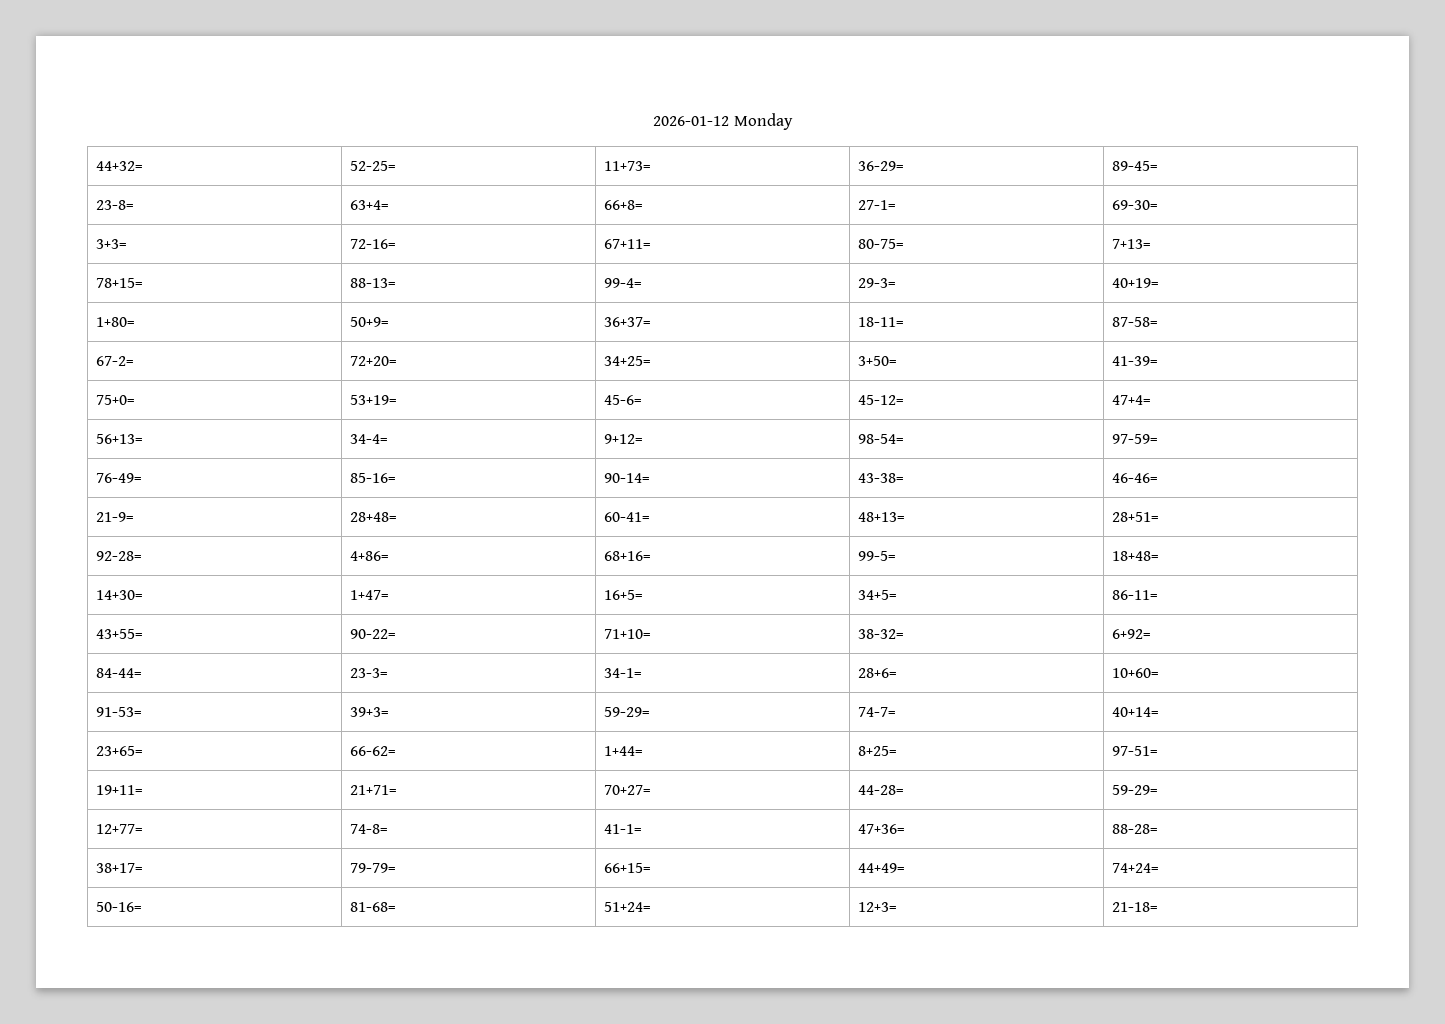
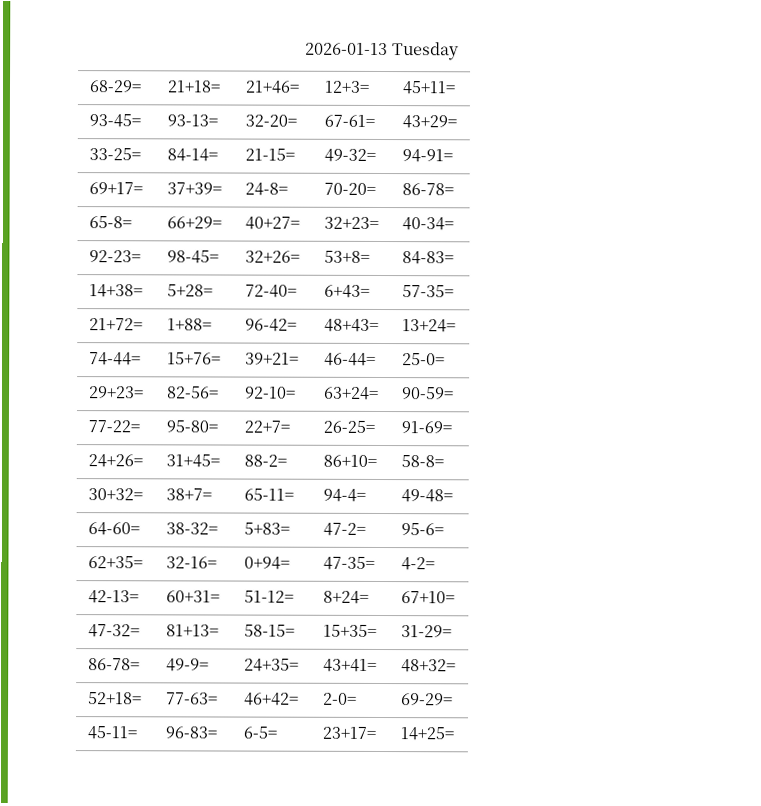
- 2026-01-12 Monday
- 44+32= | 52-25= | 11+73= | 36-29= | 89-45=
- 23-8= | 63+4= | 66+8= | 27-1= | 69-30=
- 3+3= | 72-16= | 67+11= | 80-75= | 7+13=
- 78+15= | 88-13= | 99-4= | 29-3= | 40+19=
- 1+80= | 50+9= | 36+37= | 18-11= | 87-58=
- 67-2= | 72+20= | 34+25= | 3+50= | 41-39=
- 75+0= | 53+19= | 45-6= | 45-12= | 47+4=
- 56+13= | 34-4= | 9+12= | 98-54= | 97-59=
- 76-49= | 85-16= | 90-14= | 43-38= | 46-46=
- 21-9= | 28+48= | 60-41= | 48+13= | 28+51=
- 92-28= | 4+86= | 68+16= | 99-5= | 18+48=
- 14+30= | 1+47= | 16+5= | 34+5= | 86-11=
- 43+55= | 90-22= | 71+10= | 38-32= | 6+92=
- 84-44= | 23-3= | 34-1= | 28+6= | 10+60=
- 91-53= | 39+3= | 59-29= | 74-7= | 40+14=
- 23+65= | 66-62= | 1+44= | 8+25= | 97-51=
- 19+11= | 21+71= | 70+27= | 44-28= | 59-29=
- 12+77= | 74-8= | 41-1= | 47+36= | 88-28=
- 38+17= | 79-79= | 66+15= | 44+49= | 74+24=
- 50-16= | 81-68= | 51+24= | 12+3= | 21-18=
+ 2026-01-13 Tuesday
+ 68-29= | 21+18= | 21+46= | 12+3= | 45+11=
+ 93-45= | 93-13= | 32-20= | 67-61= | 43+29=
+ 33-25= | 84-14= | 21-15= | 49-32= | 94-91=
+ 69+17= | 37+39= | 24-8= | 70-20= | 86-78=
+ 65-8= | 66+29= | 40+27= | 32+23= | 40-34=
+ 92-23= | 98-45= | 32+26= | 53+8= | 84-83=
+ 14+38= | 5+28= | 72-40= | 6+43= | 57-35=
+ 21+72= | 1+88= | 96-42= | 48+43= | 13+24=
+ 74-44= | 15+76= | 39+21= | 46-44= | 25-0=
+ 29+23= | 82-56= | 92-10= | 63+24= | 90-59=
+ 77-22= | 95-80= | 22+7= | 26-25= | 91-69=
+ 24+26= | 31+45= | 88-2= | 86+10= | 58-8=
+ 30+32= | 38+7= | 65-11= | 94-4= | 49-48=
+ 64-60= | 38-32= | 5+83= | 47-2= | 95-6=
+ 62+35= | 32-16= | 0+94= | 47-35= | 4-2=
+ 42-13= | 60+31= | 51-12= | 8+24= | 67+10=
+ 47-32= | 81+13= | 58-15= | 15+35= | 31-29=
+ 86-78= | 49-9= | 24+35= | 43+41= | 48+32=
+ 52+18= | 77-63= | 46+42= | 2-0= | 69-29=
+ 45-11= | 96-83= | 6-5= | 23+17= | 14+25=

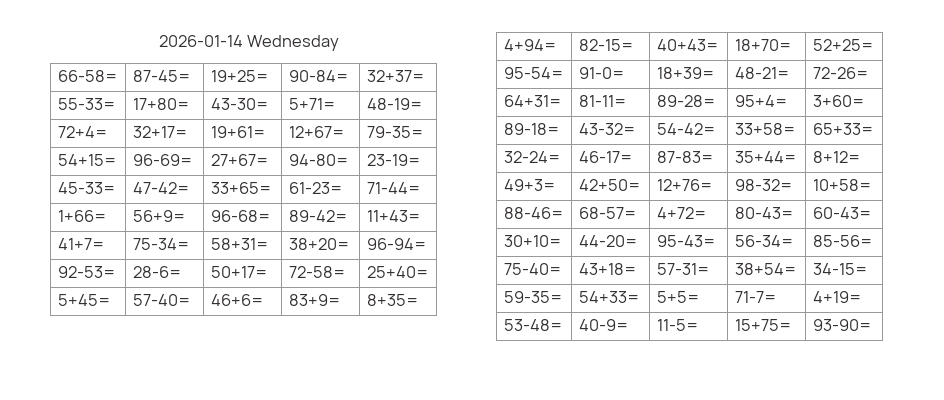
- 2026-01-13 Tuesday
- 68-29= | 21+18= | 21+46= | 12+3= | 45+11=
- 93-45= | 93-13= | 32-20= | 67-61= | 43+29=
- 33-25= | 84-14= | 21-15= | 49-32= | 94-91=
- 69+17= | 37+39= | 24-8= | 70-20= | 86-78=
- 65-8= | 66+29= | 40+27= | 32+23= | 40-34=
- 92-23= | 98-45= | 32+26= | 53+8= | 84-83=
- 14+38= | 5+28= | 72-40= | 6+43= | 57-35=
- 21+72= | 1+88= | 96-42= | 48+43= | 13+24=
- 74-44= | 15+76= | 39+21= | 46-44= | 25-0=
- 29+23= | 82-56= | 92-10= | 63+24= | 90-59=
- 77-22= | 95-80= | 22+7= | 26-25= | 91-69=
- 24+26= | 31+45= | 88-2= | 86+10= | 58-8=
- 30+32= | 38+7= | 65-11= | 94-4= | 49-48=
- 64-60= | 38-32= | 5+83= | 47-2= | 95-6=
- 62+35= | 32-16= | 0+94= | 47-35= | 4-2=
- 42-13= | 60+31= | 51-12= | 8+24= | 67+10=
- 47-32= | 81+13= | 58-15= | 15+35= | 31-29=
- 86-78= | 49-9= | 24+35= | 43+41= | 48+32=
- 52+18= | 77-63= | 46+42= | 2-0= | 69-29=
- 45-11= | 96-83= | 6-5= | 23+17= | 14+25=
+ 2026-01-14 Wednesday
+ 66-58= | 87-45= | 19+25= | 90-84= | 32+37=
+ 55-33= | 17+80= | 43-30= | 5+71= | 48-19=
+ 72+4= | 32+17= | 19+61= | 12+67= | 79-35=
+ 54+15= | 96-69= | 27+67= | 94-80= | 23-19=
+ 45-33= | 47-42= | 33+65= | 61-23= | 71-44=
+ 1+66= | 56+9= | 96-68= | 89-42= | 11+43=
+ 41+7= | 75-34= | 58+31= | 38+20= | 96-94=
+ 92-53= | 28-6= | 50+17= | 72-58= | 25+40=
+ 5+45= | 57-40= | 46+6= | 83+9= | 8+35=
+ 4+94= | 82-15= | 40+43= | 18+70= | 52+25=
+ 95-54= | 91-0= | 18+39= | 48-21= | 72-26=
+ 64+31= | 81-11= | 89-28= | 95+4= | 3+60=
+ 89-18= | 43-32= | 54-42= | 33+58= | 65+33=
+ 32-24= | 46-17= | 87-83= | 35+44= | 8+12=
+ 49+3= | 42+50= | 12+76= | 98-32= | 10+58=
+ 88-46= | 68-57= | 4+72= | 80-43= | 60-43=
+ 30+10= | 44-20= | 95-43= | 56-34= | 85-56=
+ 75-40= | 43+18= | 57-31= | 38+54= | 34-15=
+ 59-35= | 54+33= | 5+5= | 71-7= | 4+19=
+ 53-48= | 40-9= | 11-5= | 15+75= | 93-90=

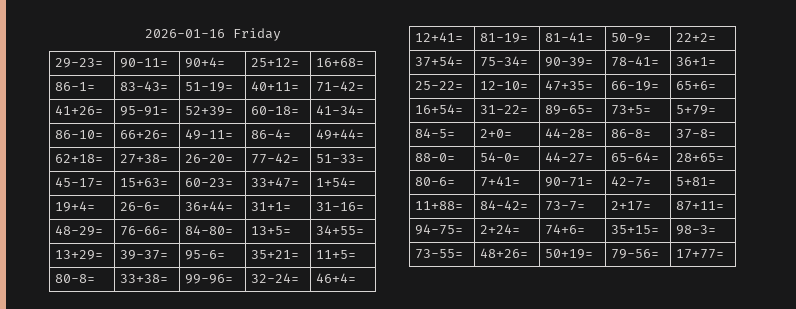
- 2026-01-14 Wednesday
- 66-58= | 87-45= | 19+25= | 90-84= | 32+37=
- 55-33= | 17+80= | 43-30= | 5+71= | 48-19=
- 72+4= | 32+17= | 19+61= | 12+67= | 79-35=
- 54+15= | 96-69= | 27+67= | 94-80= | 23-19=
- 45-33= | 47-42= | 33+65= | 61-23= | 71-44=
- 1+66= | 56+9= | 96-68= | 89-42= | 11+43=
- 41+7= | 75-34= | 58+31= | 38+20= | 96-94=
- 92-53= | 28-6= | 50+17= | 72-58= | 25+40=
- 5+45= | 57-40= | 46+6= | 83+9= | 8+35=
- 4+94= | 82-15= | 40+43= | 18+70= | 52+25=
- 95-54= | 91-0= | 18+39= | 48-21= | 72-26=
- 64+31= | 81-11= | 89-28= | 95+4= | 3+60=
- 89-18= | 43-32= | 54-42= | 33+58= | 65+33=
- 32-24= | 46-17= | 87-83= | 35+44= | 8+12=
- 49+3= | 42+50= | 12+76= | 98-32= | 10+58=
- 88-46= | 68-57= | 4+72= | 80-43= | 60-43=
- 30+10= | 44-20= | 95-43= | 56-34= | 85-56=
- 75-40= | 43+18= | 57-31= | 38+54= | 34-15=
- 59-35= | 54+33= | 5+5= | 71-7= | 4+19=
- 53-48= | 40-9= | 11-5= | 15+75= | 93-90=
+ 2026-01-16 Friday
+ 29-23= | 90-11= | 90+4= | 25+12= | 16+68=
+ 86-1= | 83-43= | 51-19= | 40+11= | 71-42=
+ 41+26= | 95-91= | 52+39= | 60-18= | 41-34=
+ 86-10= | 66+26= | 49-11= | 86-4= | 49+44=
+ 62+18= | 27+38= | 26-20= | 77-42= | 51-33=
+ 45-17= | 15+63= | 60-23= | 33+47= | 1+54=
+ 19+4= | 26-6= | 36+44= | 31+1= | 31-16=
+ 48-29= | 76-66= | 84-80= | 13+5= | 34+55=
+ 13+29= | 39-37= | 95-6= | 35+21= | 11+5=
+ 80-8= | 33+38= | 99-96= | 32-24= | 46+4=
+ 12+41= | 81-19= | 81-41= | 50-9= | 22+2=
+ 37+54= | 75-34= | 90-39= | 78-41= | 36+1=
+ 25-22= | 12-10= | 47+35= | 66-19= | 65+6=
+ 16+54= | 31-22= | 89-65= | 73+5= | 5+79=
+ 84-5= | 2+0= | 44-28= | 86-8= | 37-8=
+ 88-0= | 54-0= | 44-27= | 65-64= | 28+65=
+ 80-6= | 7+41= | 90-71= | 42-7= | 5+81=
+ 11+88= | 84-42= | 73-7= | 2+17= | 87+11=
+ 94-75= | 2+24= | 74+6= | 35+15= | 98-3=
+ 73-55= | 48+26= | 50+19= | 79-56= | 17+77=

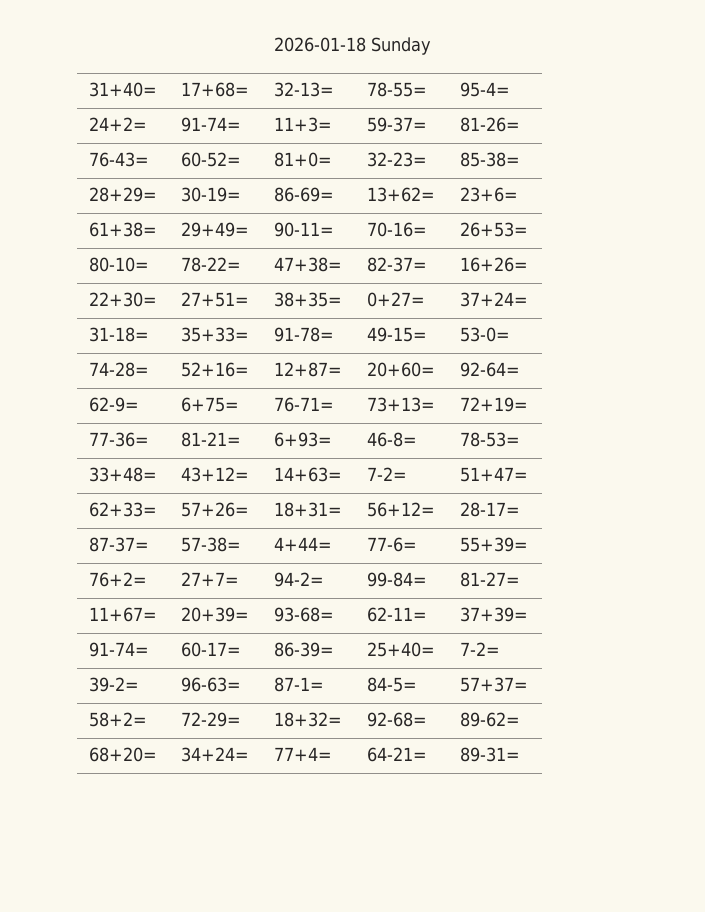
- 2026-01-16 Friday
- 29-23= | 90-11= | 90+4= | 25+12= | 16+68=
- 86-1= | 83-43= | 51-19= | 40+11= | 71-42=
- 41+26= | 95-91= | 52+39= | 60-18= | 41-34=
- 86-10= | 66+26= | 49-11= | 86-4= | 49+44=
- 62+18= | 27+38= | 26-20= | 77-42= | 51-33=
- 45-17= | 15+63= | 60-23= | 33+47= | 1+54=
- 19+4= | 26-6= | 36+44= | 31+1= | 31-16=
- 48-29= | 76-66= | 84-80= | 13+5= | 34+55=
- 13+29= | 39-37= | 95-6= | 35+21= | 11+5=
- 80-8= | 33+38= | 99-96= | 32-24= | 46+4=
- 12+41= | 81-19= | 81-41= | 50-9= | 22+2=
- 37+54= | 75-34= | 90-39= | 78-41= | 36+1=
- 25-22= | 12-10= | 47+35= | 66-19= | 65+6=
- 16+54= | 31-22= | 89-65= | 73+5= | 5+79=
- 84-5= | 2+0= | 44-28= | 86-8= | 37-8=
- 88-0= | 54-0= | 44-27= | 65-64= | 28+65=
- 80-6= | 7+41= | 90-71= | 42-7= | 5+81=
- 11+88= | 84-42= | 73-7= | 2+17= | 87+11=
- 94-75= | 2+24= | 74+6= | 35+15= | 98-3=
- 73-55= | 48+26= | 50+19= | 79-56= | 17+77=
+ 2026-01-18 Sunday
+ 31+40= | 17+68= | 32-13= | 78-55= | 95-4=
+ 24+2= | 91-74= | 11+3= | 59-37= | 81-26=
+ 76-43= | 60-52= | 81+0= | 32-23= | 85-38=
+ 28+29= | 30-19= | 86-69= | 13+62= | 23+6=
+ 61+38= | 29+49= | 90-11= | 70-16= | 26+53=
+ 80-10= | 78-22= | 47+38= | 82-37= | 16+26=
+ 22+30= | 27+51= | 38+35= | 0+27= | 37+24=
+ 31-18= | 35+33= | 91-78= | 49-15= | 53-0=
+ 74-28= | 52+16= | 12+87= | 20+60= | 92-64=
+ 62-9= | 6+75= | 76-71= | 73+13= | 72+19=
+ 77-36= | 81-21= | 6+93= | 46-8= | 78-53=
+ 33+48= | 43+12= | 14+63= | 7-2= | 51+47=
+ 62+33= | 57+26= | 18+31= | 56+12= | 28-17=
+ 87-37= | 57-38= | 4+44= | 77-6= | 55+39=
+ 76+2= | 27+7= | 94-2= | 99-84= | 81-27=
+ 11+67= | 20+39= | 93-68= | 62-11= | 37+39=
+ 91-74= | 60-17= | 86-39= | 25+40= | 7-2=
+ 39-2= | 96-63= | 87-1= | 84-5= | 57+37=
+ 58+2= | 72-29= | 18+32= | 92-68= | 89-62=
+ 68+20= | 34+24= | 77+4= | 64-21= | 89-31=

